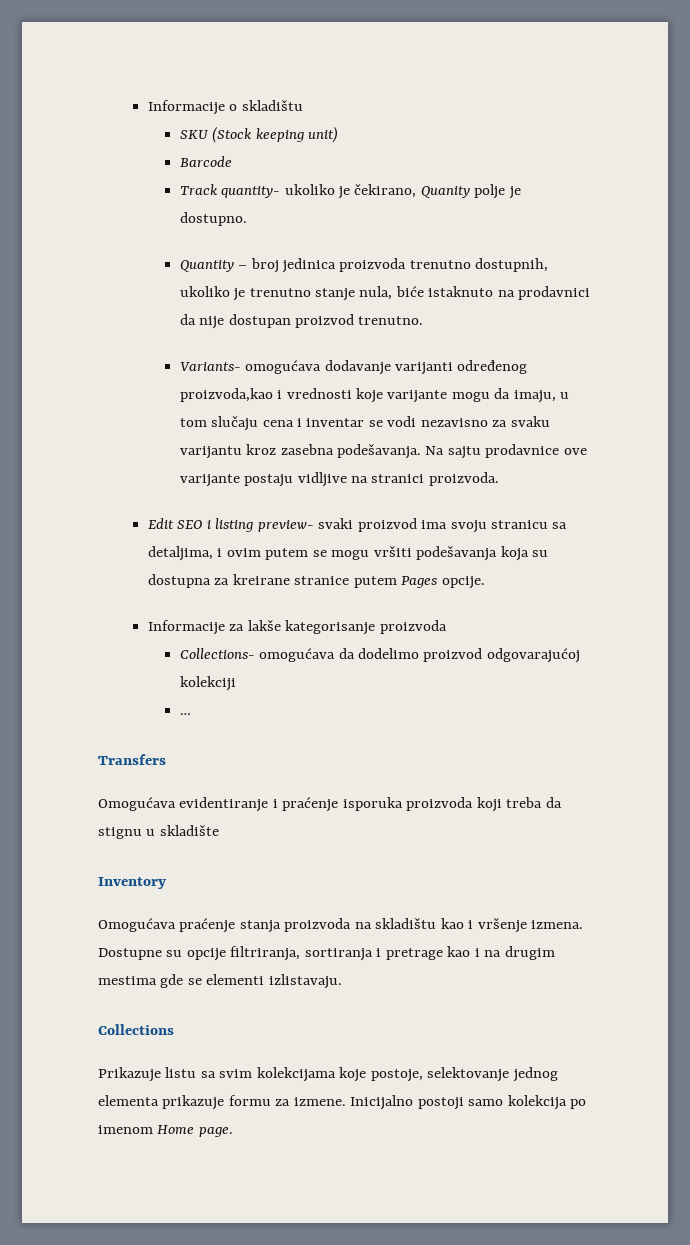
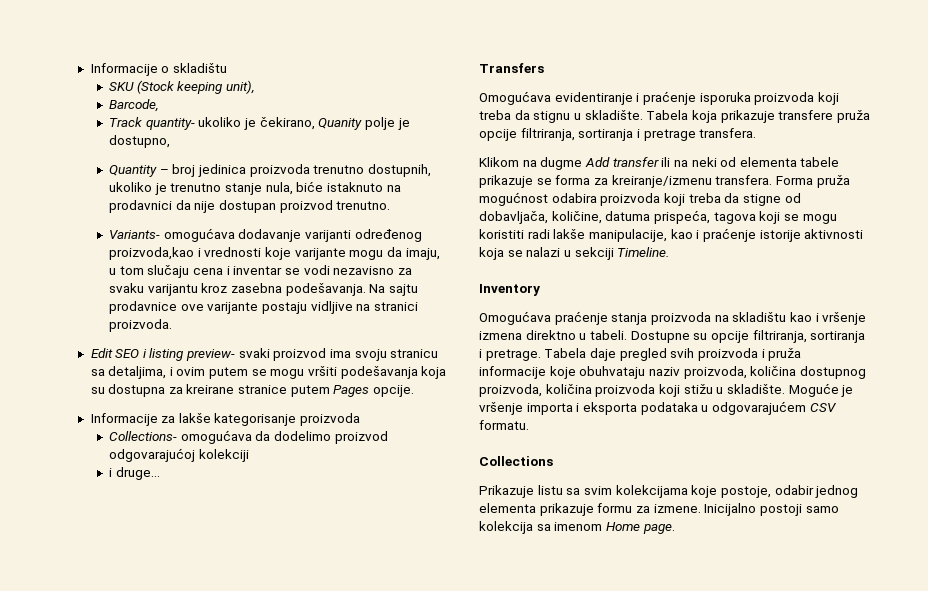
- SKU (Stock keeping unit)
- Barcode
+ SKU (Stock keeping unit),
+ Barcode,
- Track quantity- ukoliko je čekirano, Quanity polje je dostupno.
+ Track quantity- ukoliko je čekirano, Quanity polje je dostupno,
- …
+ i druge…
- Omogućava evidentiranje i praćenje isporuka proizvoda koji treba da stignu u skladište
+ Omogućava evidentiranje i praćenje isporuka proizvoda koji treba da stignu u skladište. Tabela koja prikazuje transfere pruža opcije filtriranja, sortiranja i pretrage transfera.
+ Klikom na dugme Add transfer ili na neki od elementa tabele prikazuje se forma za kreiranje/izmenu transfera. Forma pruža mogućnost odabira proizvoda koji treba da stigne od dobavljača, količine, datuma prispeća, tagova koji se mogu koristiti radi lakše manipulacije, kao i praćenje istorije aktivnosti koja se nalazi u sekciji Timeline.
- Omogućava praćenje stanja proizvoda na skladištu kao i vršenje izmena.
+ Omogućava praćenje stanja proizvoda na skladištu kao i vršenje izmena direktno u tabeli.
- Dostupne su opcije filtriranja, sortiranja i pretrage kao i na drugim mestima gde se elementi izlistavaju.
+ Dostupne su opcije filtriranja, sortiranja i pretrage. Tabela daje pregled svih proizvoda i pruža informacije koje obuhvataju naziv proizvoda, količina dostupnog proizvoda, količina proizvoda koji stižu u skladište. Moguće je vršenje importa i eksporta podataka u odgovarajućem CSV formatu.
- Prikazuje listu sa svim kolekcijama koje postoje, selektovanje jednog elementa prikazuje formu za izmene.
+ Prikazuje listu sa svim kolekcijama koje postoje, odabir jednog elementa prikazuje formu za izmene.
- Inicijalno postoji samo kolekcija po imenom Home page.
+ Inicijalno postoji samo kolekcija sa imenom Home page.

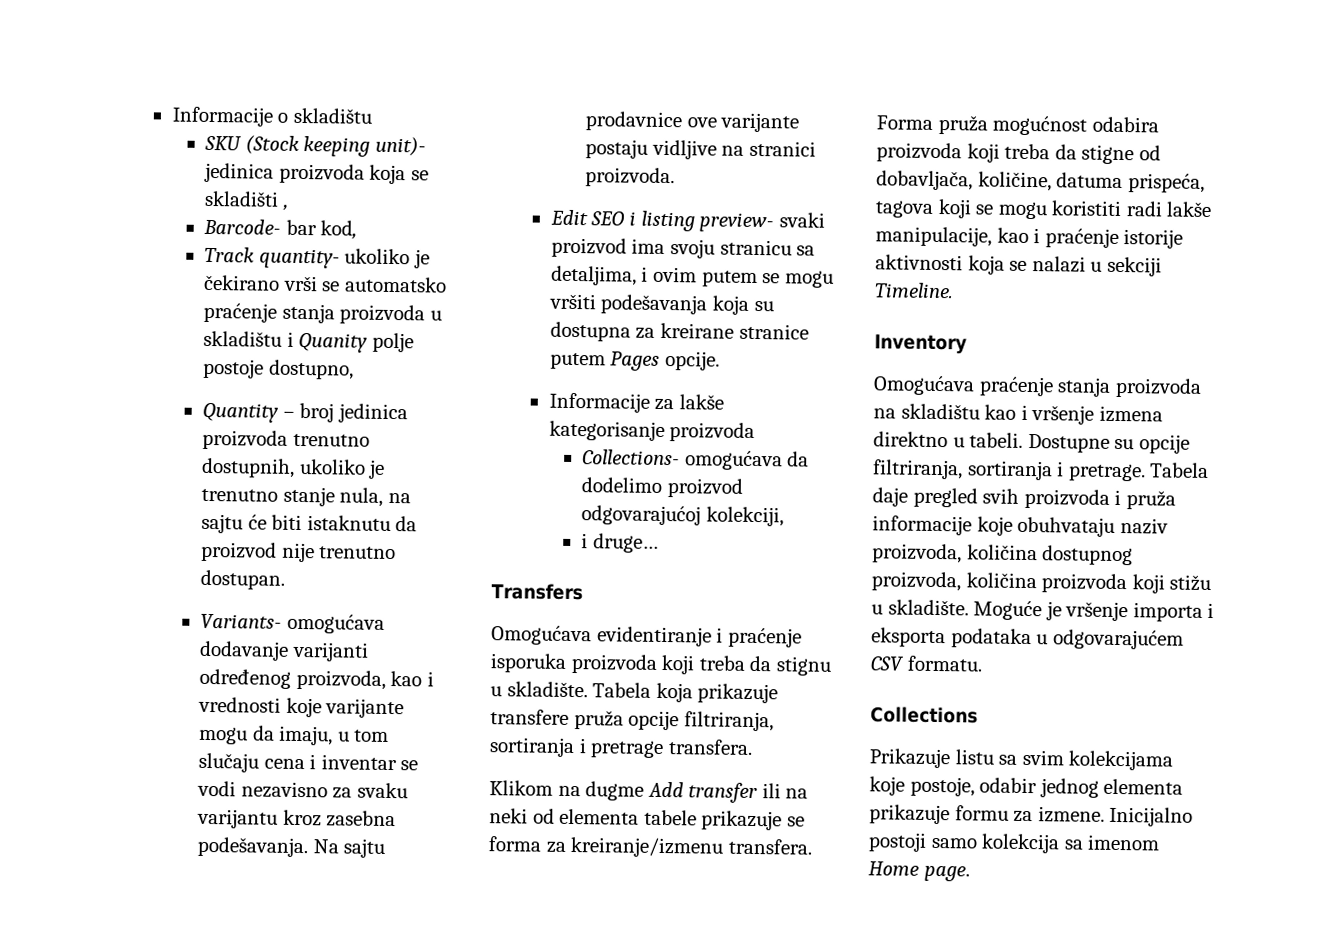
- SKU (Stock keeping unit),
- Barcode,
- Track quantity- ukoliko je čekirano, Quanity polje je dostupno,
+ SKU (Stock keeping unit)- jedinica proizvoda koja se skladišti ,
+ Barcode- bar kod,
+ Track quantity- ukoliko je čekirano vrši se automatsko praćenje stanja proizvoda u skladištu i Quanity polje postoje dostupno,
- Quantity – broj jedinica proizvoda trenutno dostupnih, ukoliko je trenutno stanje nula, biće istaknuto na prodavnici da nije dostupan proizvod trenutno.
+ Quantity – broj jedinica proizvoda trenutno dostupnih, ukoliko je trenutno stanje nula, na sajtu će biti istaknutu da proizvod nije trenutno dostupan.
- Variants- omogućava dodavanje varijanti određenog proizvoda,kao i vrednosti koje varijante mogu da imaju, u tom slučaju cena i inventar se vodi nezavisno za svaku varijantu kroz zasebna podešavanja.
+ Variants- omogućava dodavanje varijanti određenog proizvoda, kao i vrednosti koje varijante mogu da imaju, u tom slučaju cena i inventar se vodi nezavisno za svaku varijantu kroz zasebna podešavanja.
- Collections- omogućava da dodelimo proizvod odgovarajućoj kolekciji
+ Collections- omogućava da dodelimo proizvod odgovarajućoj kolekciji,

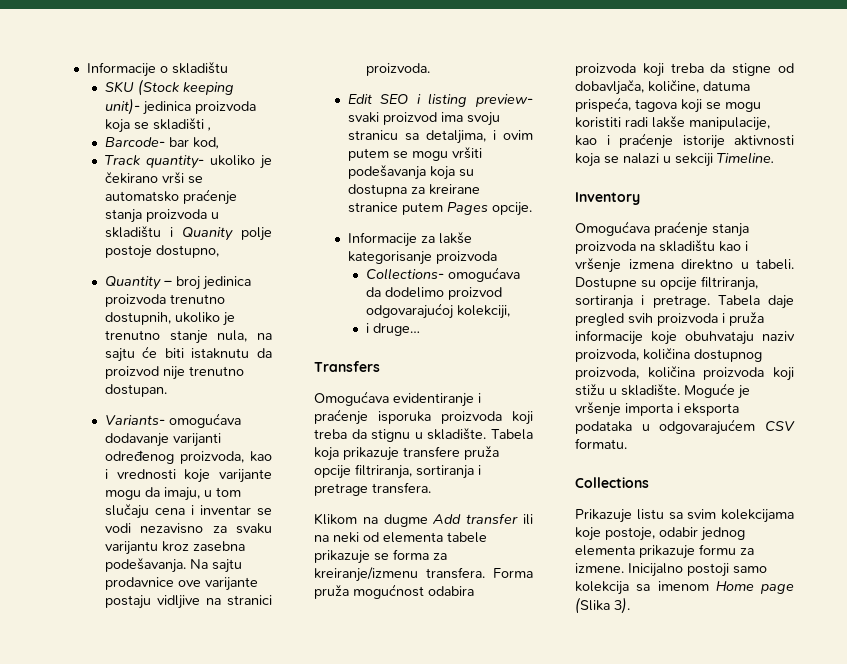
- Inicijalno postoji samo kolekcija sa imenom Home page.
+ Inicijalno postoji samo kolekcija sa imenom Home page (Slika 3).

